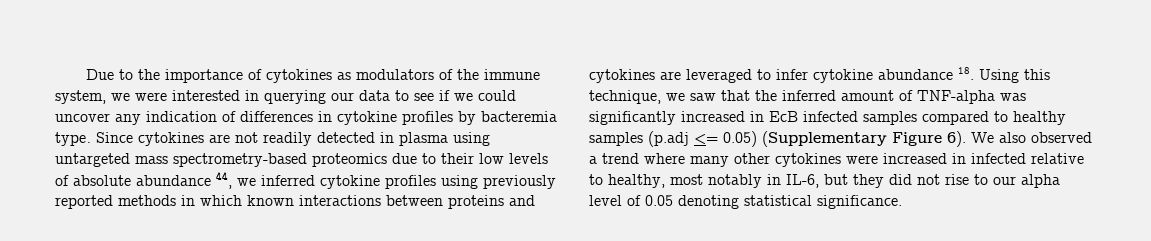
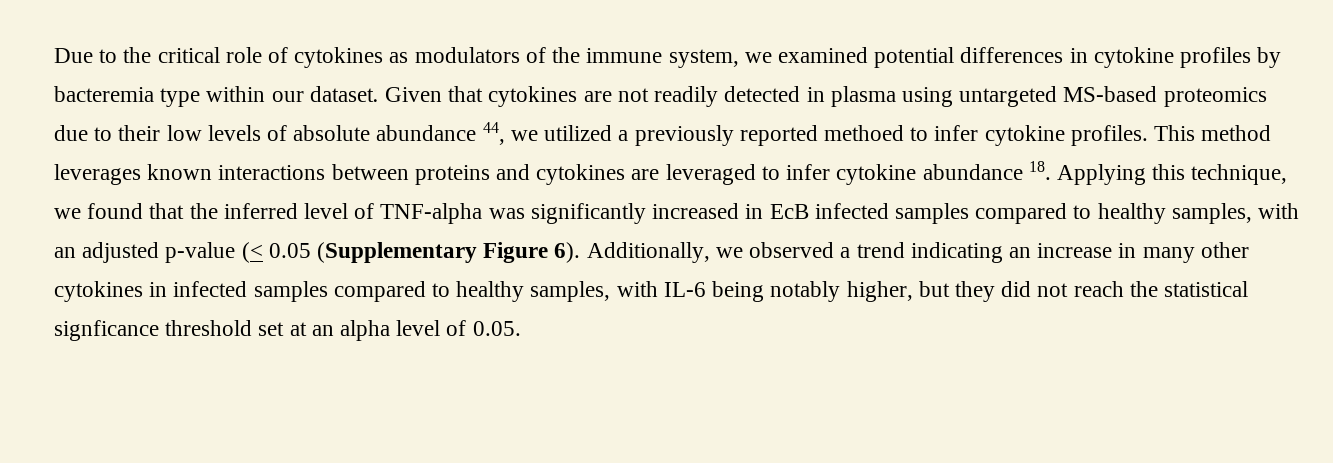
- Due to the importance of cytokines as modulators of the immune system, we were interested in querying our data to see if we could uncover any indication of differences in cytokine profiles by bacteremia type. Since cytokines are not readily detected in plasma using untargeted mass spectrometry-based proteomics due to their low levels of absolute abundance 44, we inferred cytokine profiles using previously reported methods in which known interactions between proteins and cytokines are leveraged to infer cytokine abundance 18. Using this technique, we saw that the inferred amount of TNF-alpha was significantly increased in EcB infected samples compared to healthy samples (p.adj <= 0.05) (Supplementary Figure 6).
+ Due to the critical role of cytokines as modulators of the immune system, we examined potential differences in cytokine profiles by bacteremia type within our dataset. Given that cytokines are not readily detected in plasma using untargeted MS-based proteomics due to their low levels of absolute abundance 44, we utilized a previously reported methoed to infer cytokine profiles. This method leverages known interactions between proteins and cytokines are leveraged to infer cytokine abundance 18. Applying this technique, we found that the inferred level of TNF-alpha was significantly increased in EcB infected samples compared to healthy samples, with an adjusted p-value (< 0.05 (Supplementary Figure 6).
- We also observed a trend where many other cytokines were increased in infected relative to healthy, most notably in IL-6, but they did not rise to our alpha level of 0.05 denoting statistical significance.
+ Additionally, we observed a trend indicating an increase in many other cytokines in infected samples compared to healthy samples, with IL-6 being notably higher, but they did not reach the statistical signficance threshold set at an alpha level of 0.05.

